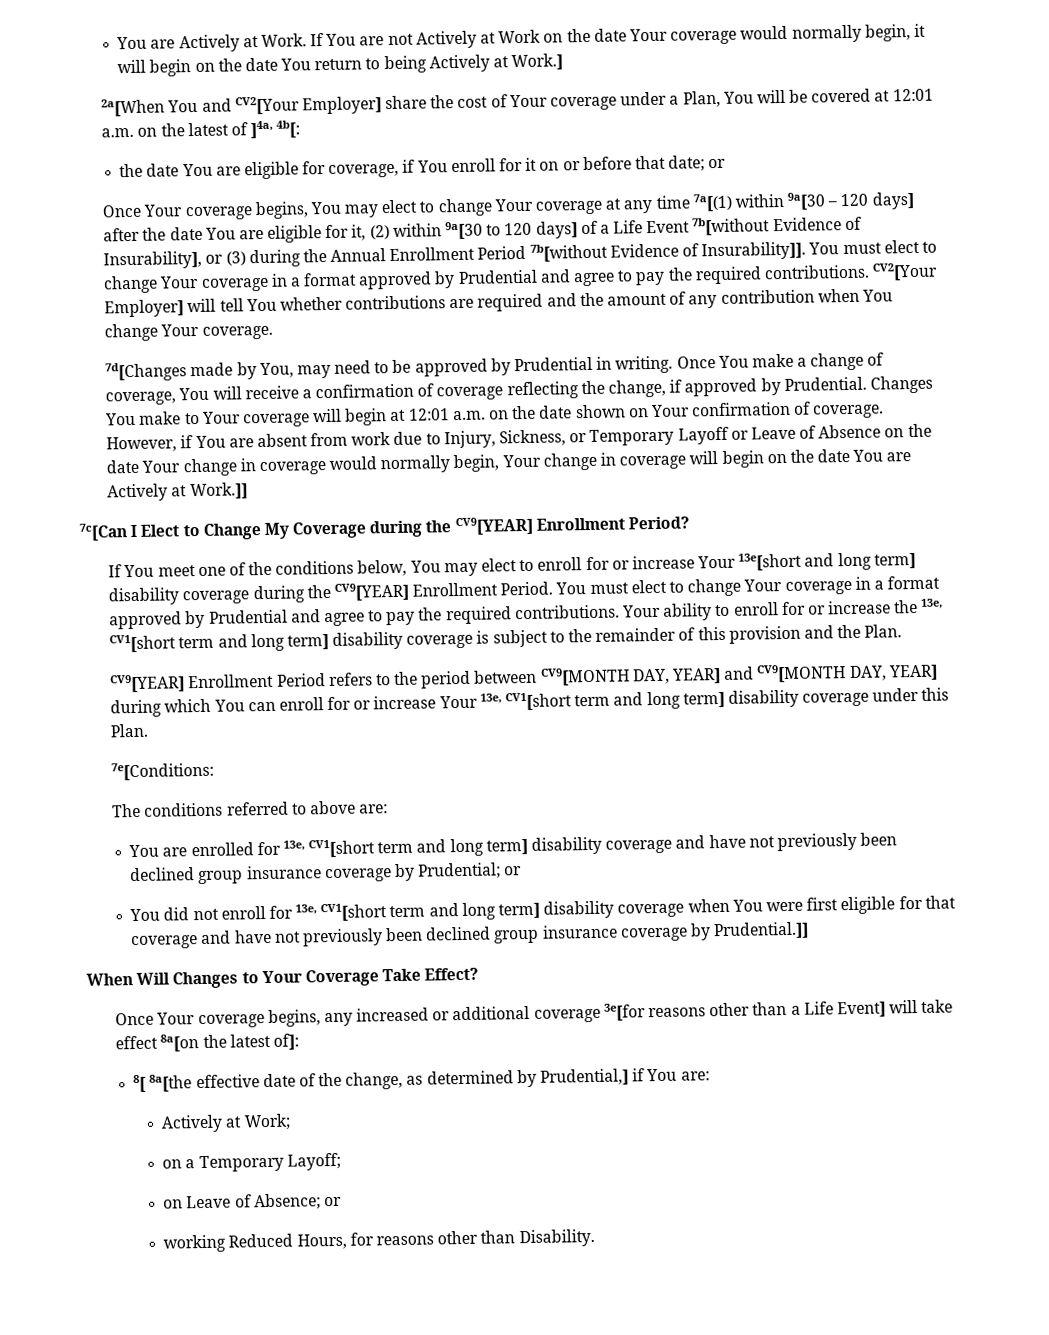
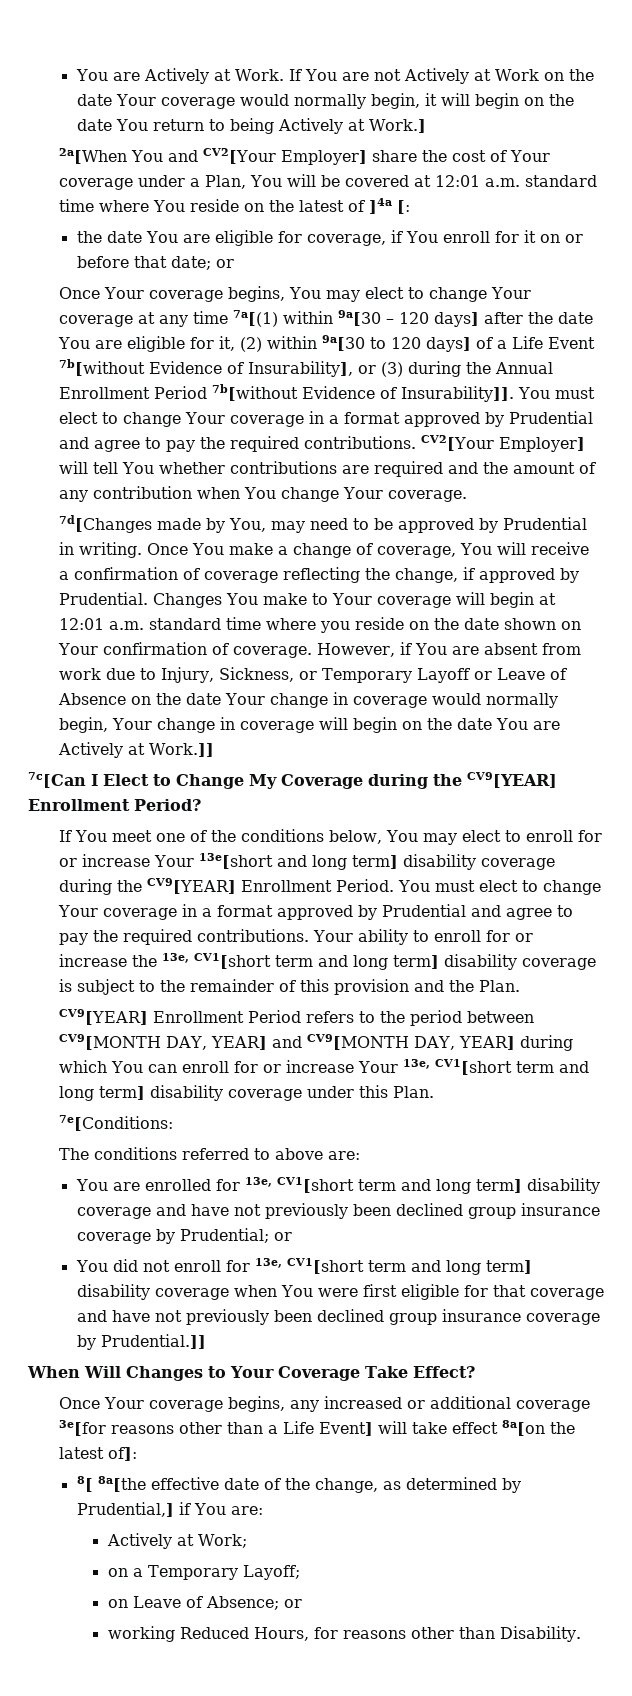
- 2a[When You and CV2[Your Employer] share the cost of Your coverage under a Plan, You will be covered at 12:01 a.m. on the latest of ]4a, 4b[:
+ 2a[When You and CV2[Your Employer] share the cost of Your coverage under a Plan, You will be covered at 12:01 a.m. standard time where You reside on the latest of ]4a [:
- Changes You make to Your coverage will begin at 12:01 a.m. on the date shown on Your confirmation of coverage.
+ Changes You make to Your coverage will begin at 12:01 a.m. standard time where you reside on the date shown on Your confirmation of coverage.

